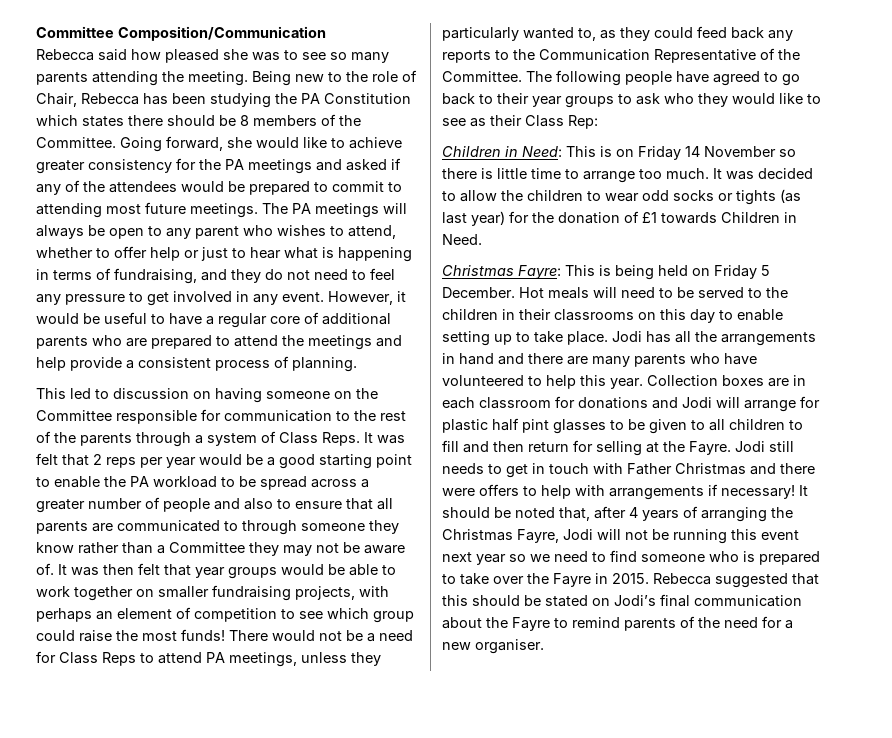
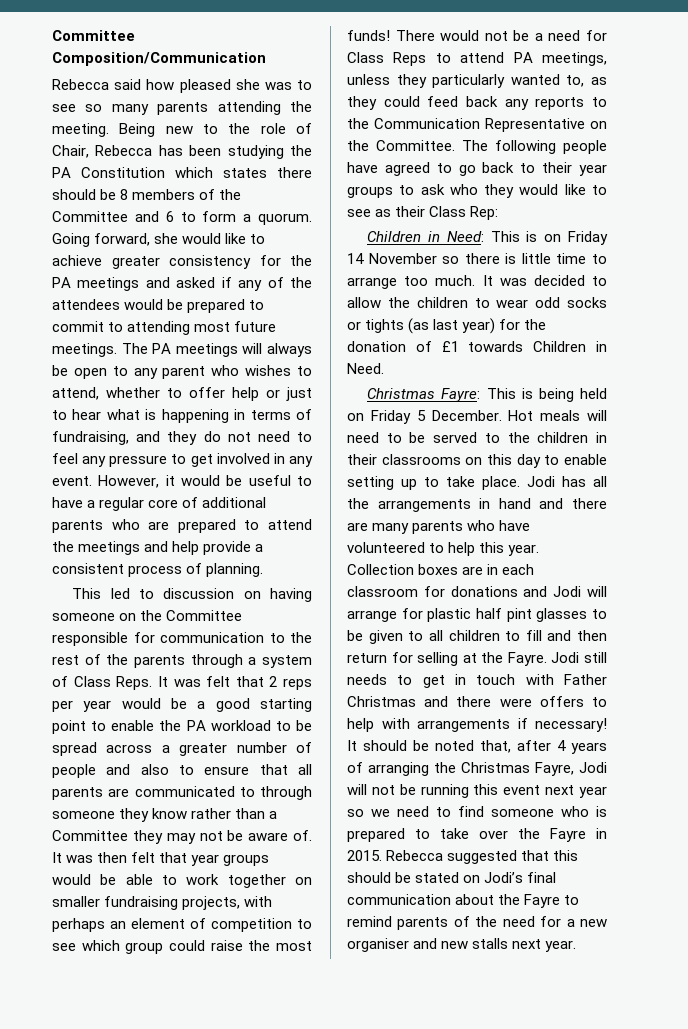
- Being new to the role of Chair, Rebecca has been studying the PA Constitution which states there should be 8 members of the Committee.
+ Being new to the role of Chair, Rebecca has been studying the PA Constitution which states there should be 8 members of the Committee and 6 to form a quorum.
- There would not be a need for Class Reps to attend PA meetings, unless they particularly wanted to, as they could feed back any reports to the Communication Representative of the Committee.
+ There would not be a need for Class Reps to attend PA meetings, unless they particularly wanted to, as they could feed back any reports to the Communication Representative on the Committee.
- Rebecca suggested that this should be stated on Jodi’s final communication about the Fayre to remind parents of the need for a new organiser.
+ Rebecca suggested that this should be stated on Jodi’s final communication about the Fayre to remind parents of the need for a new organiser and new stalls next year.

